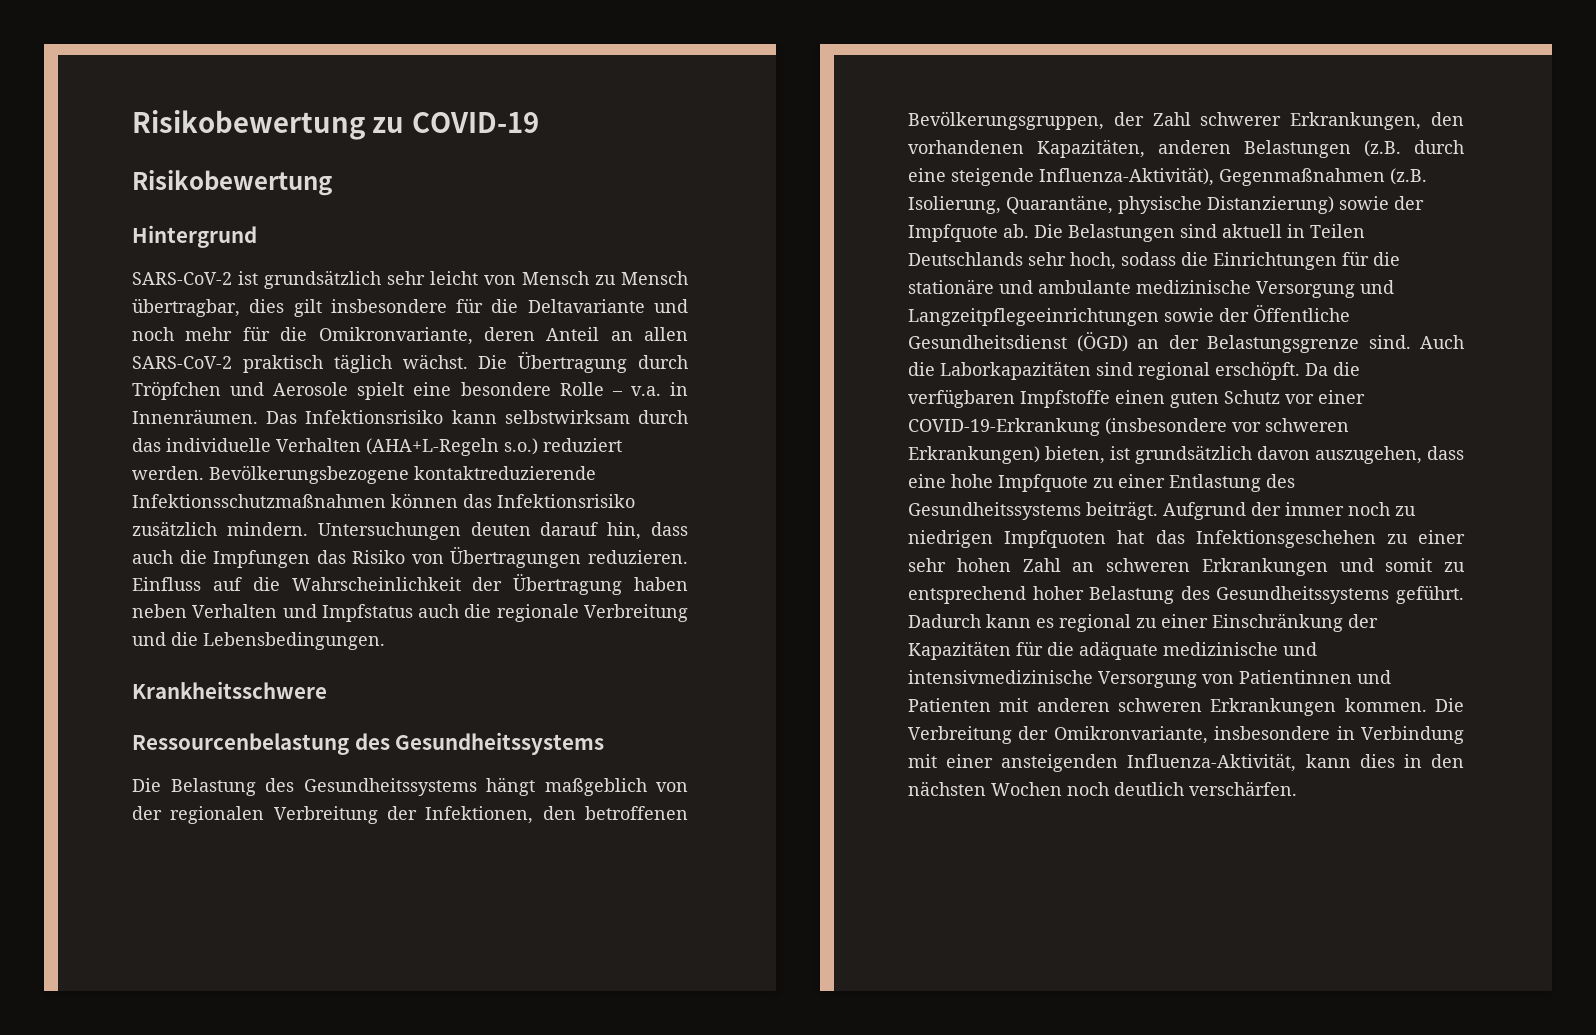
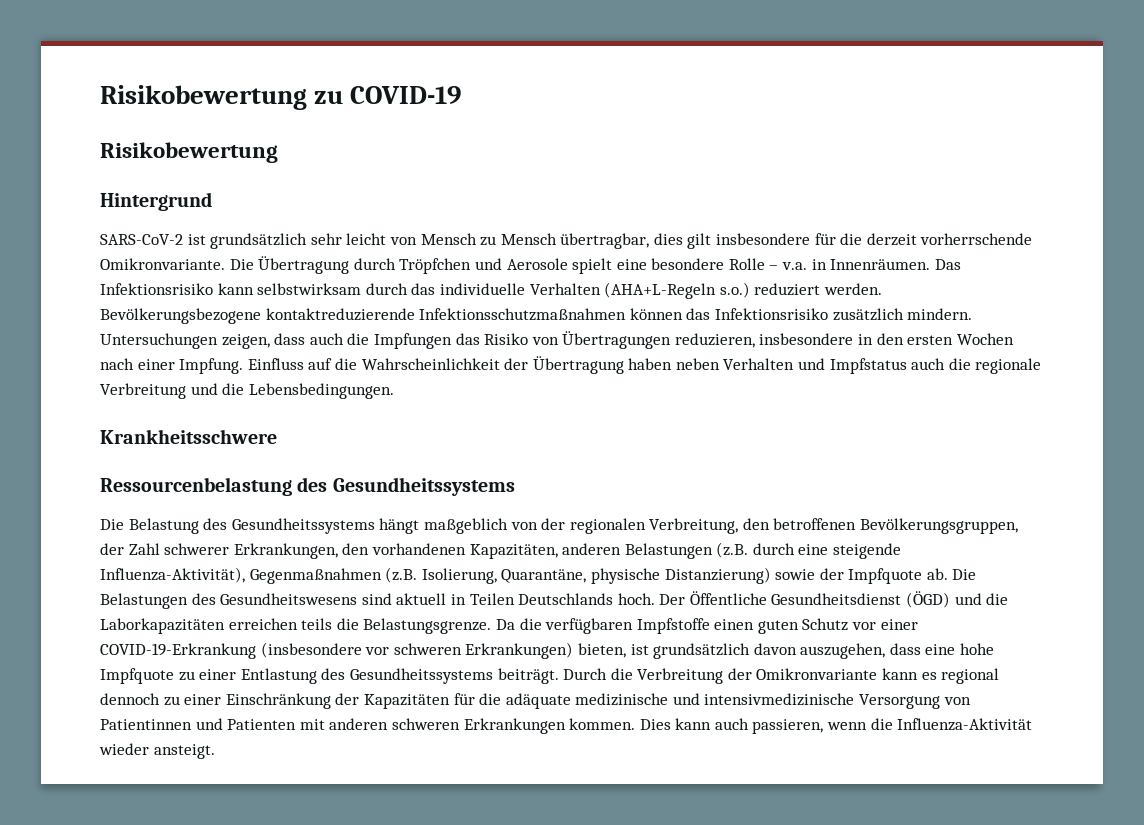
- SARS-CoV-2 ist grundsätzlich sehr leicht von Mensch zu Mensch übertragbar, dies gilt insbesondere für die Deltavariante und noch mehr für die Omikronvariante, deren Anteil an allen SARS-CoV-2 praktisch täglich wächst.
+ SARS-CoV-2 ist grundsätzlich sehr leicht von Mensch zu Mensch übertragbar, dies gilt insbesondere für die derzeit vorherrschende Omikronvariante.
- Untersuchungen deuten darauf hin, dass auch die Impfungen das Risiko von Übertragungen reduzieren.
+ Untersuchungen zeigen, dass auch die Impfungen das Risiko von Übertragungen reduzieren, insbesondere in den ersten Wochen nach einer Impfung.
- Die Belastung des Gesundheitssystems hängt maßgeblich von der regionalen Verbreitung der Infektionen, den betroffenen Bevölkerungsgruppen, der Zahl schwerer Erkrankungen, den vorhandenen Kapazitäten, anderen Belastungen (z.B. durch eine steigende Influenza-Aktivität), Gegenmaßnahmen (z.B. Isolierung, Quarantäne, physische Distanzierung) sowie der Impfquote ab.
+ Die Belastung des Gesundheitssystems hängt maßgeblich von der regionalen Verbreitung, den betroffenen Bevölkerungsgruppen, der Zahl schwerer Erkrankungen, den vorhandenen Kapazitäten, anderen Belastungen (z.B. durch eine steigende Influenza-Aktivität), Gegenmaßnahmen (z.B. Isolierung, Quarantäne, physische Distanzierung) sowie der Impfquote ab.
- Die Belastungen sind aktuell in Teilen Deutschlands sehr hoch, sodass die Einrichtungen für die stationäre und ambulante medizinische Versorgung und Langzeitpflegeeinrichtungen sowie der Öffentliche Gesundheitsdienst (ÖGD) an der Belastungsgrenze sind. Auch die Laborkapazitäten sind regional erschöpft.
+ Die Belastungen des Gesundheitswesens sind aktuell in Teilen Deutschlands hoch. Der Öffentliche Gesundheitsdienst (ÖGD) und die Laborkapazitäten erreichen teils die Belastungsgrenze.
- Aufgrund der immer noch zu niedrigen Impfquoten hat das Infektionsgeschehen zu einer sehr hohen Zahl an schweren Erkrankungen und somit zu entsprechend hoher Belastung des Gesundheitssystems geführt. Dadurch kann es regional zu einer Einschränkung der Kapazitäten für die adäquate medizinische und intensivmedizinische Versorgung von Patientinnen und Patienten mit anderen schweren Erkrankungen kommen.
+ Durch die Verbreitung der Omikronvariante kann es regional dennoch zu einer Einschränkung der Kapazitäten für die adäquate medizinische und intensivmedizinische Versorgung von Patientinnen und Patienten mit anderen schweren Erkrankungen kommen.
- Die Verbreitung der Omikronvariante, insbesondere in Verbindung mit einer ansteigenden Influenza-Aktivität, kann dies in den nächsten Wochen noch deutlich verschärfen.
+ Dies kann auch passieren, wenn die Influenza-Aktivität wieder ansteigt.

